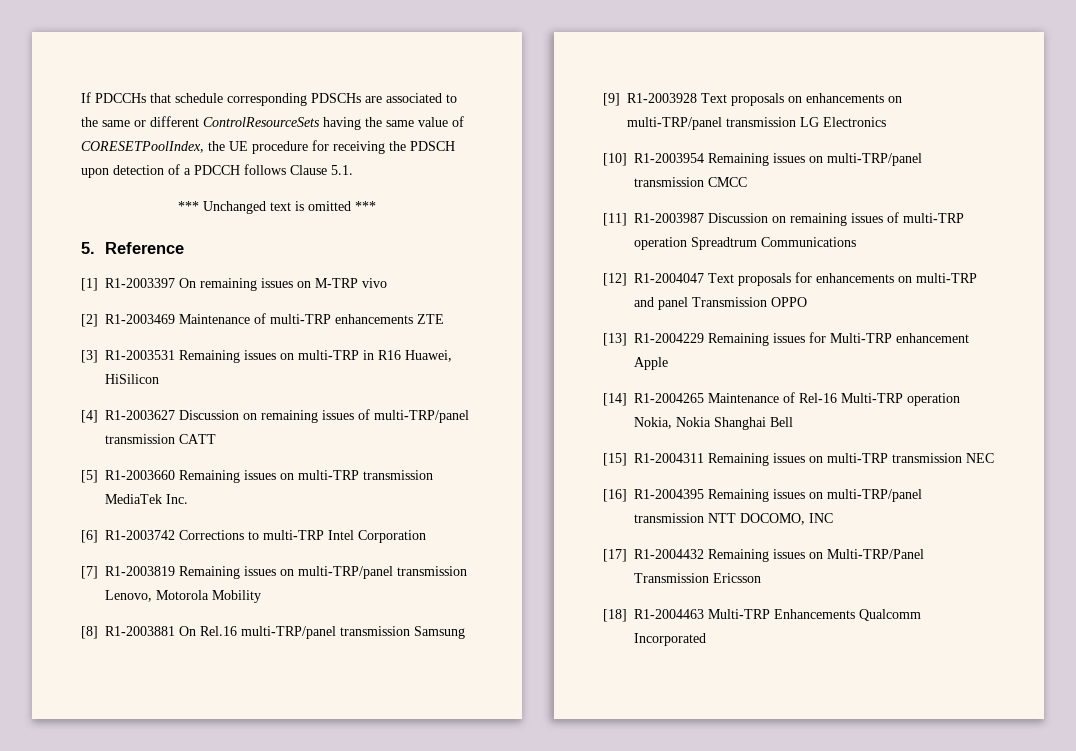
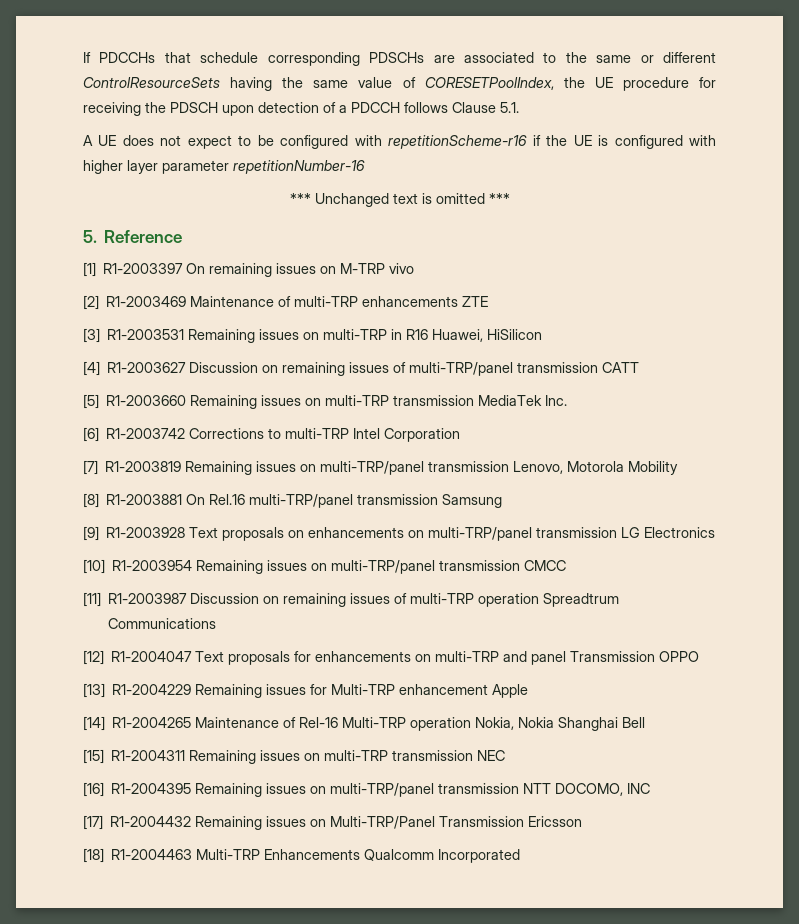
+ A UE does not expect to be configured with repetitionScheme-r16 if the UE is configured with higher layer parameter repetitionNumber-16

